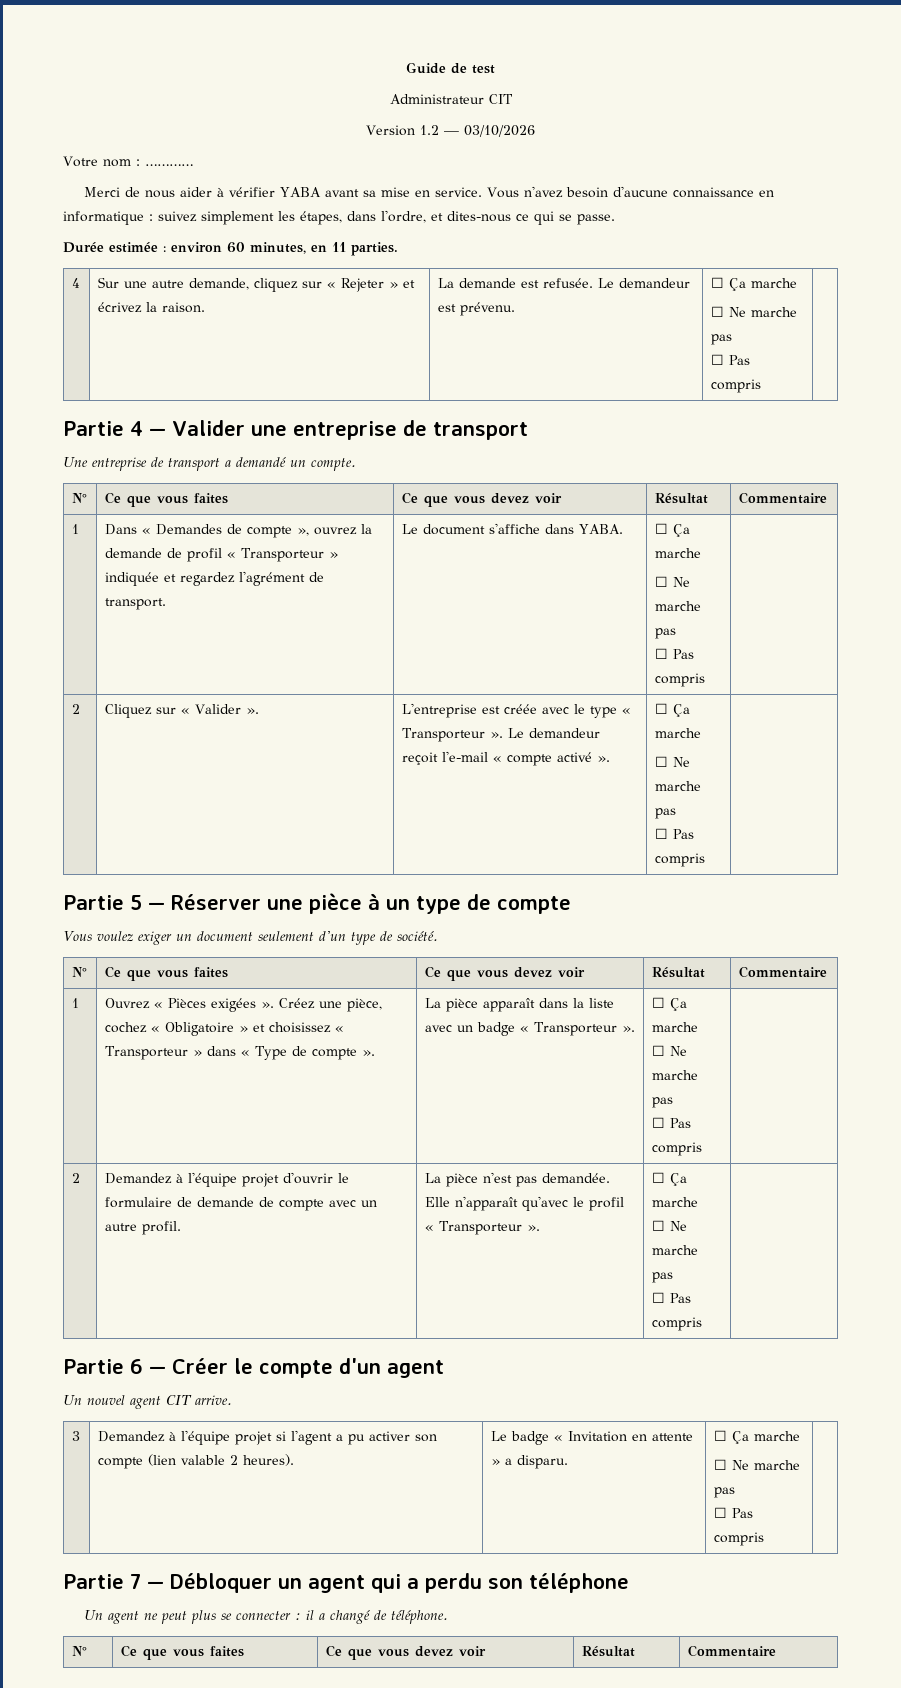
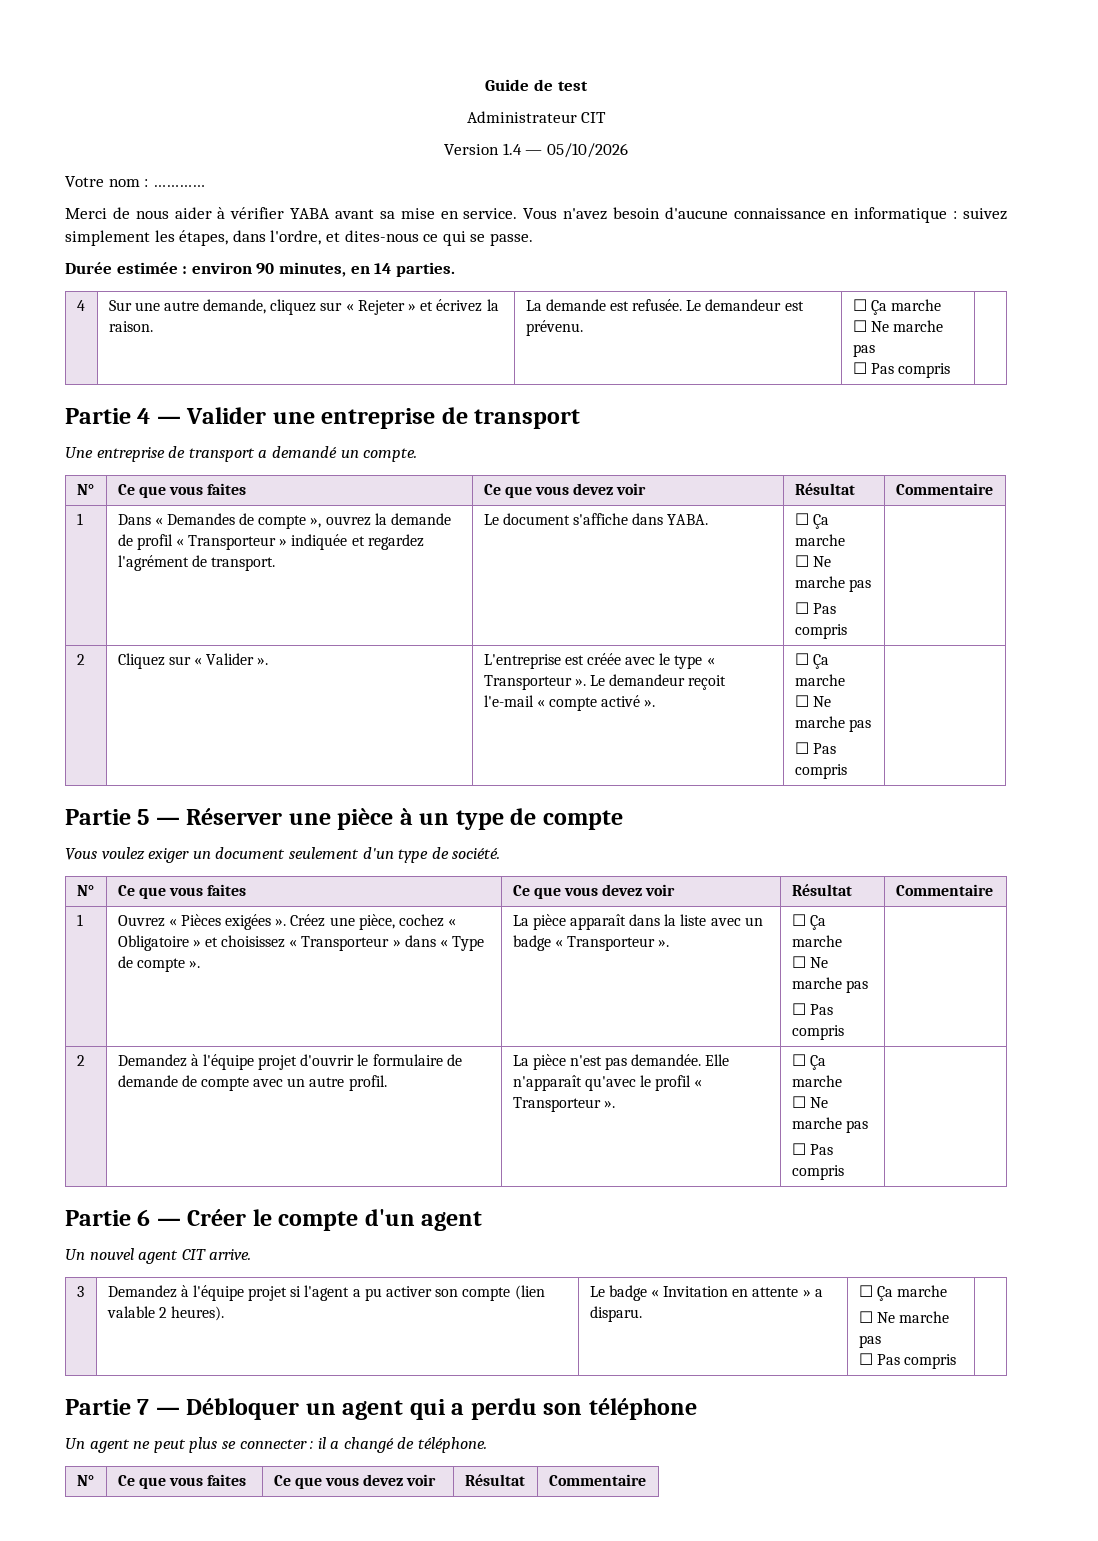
- Version 1.2 — 03/10/2026
+ Version 1.4 — 05/10/2026
- Durée estimée : environ 60 minutes, en 11 parties.
+ Durée estimée : environ 90 minutes, en 14 parties.

